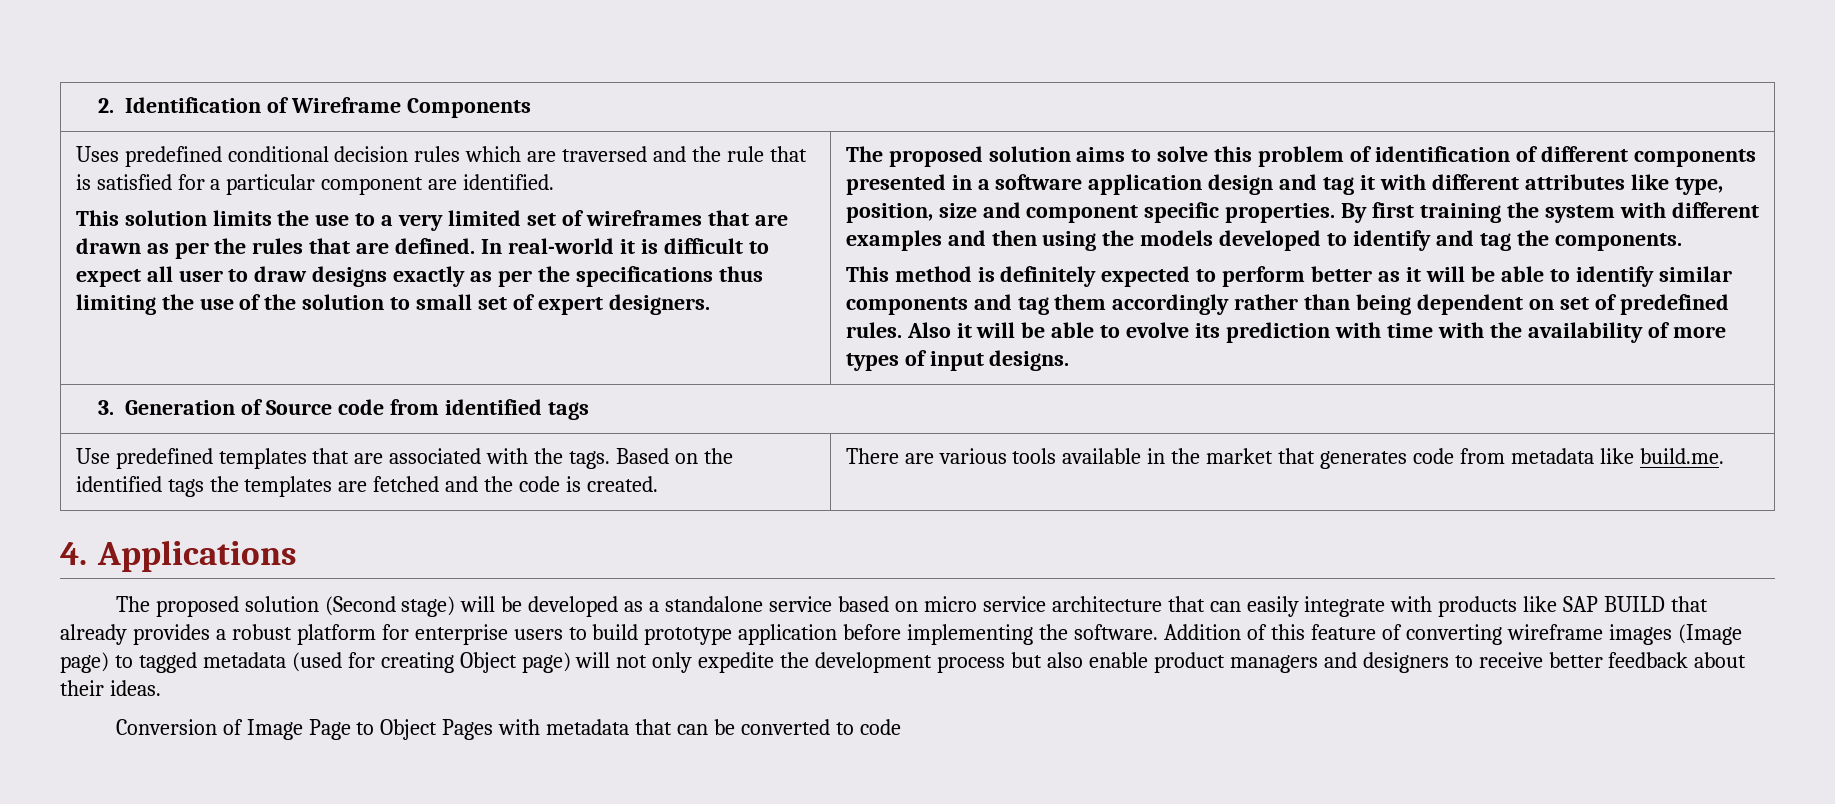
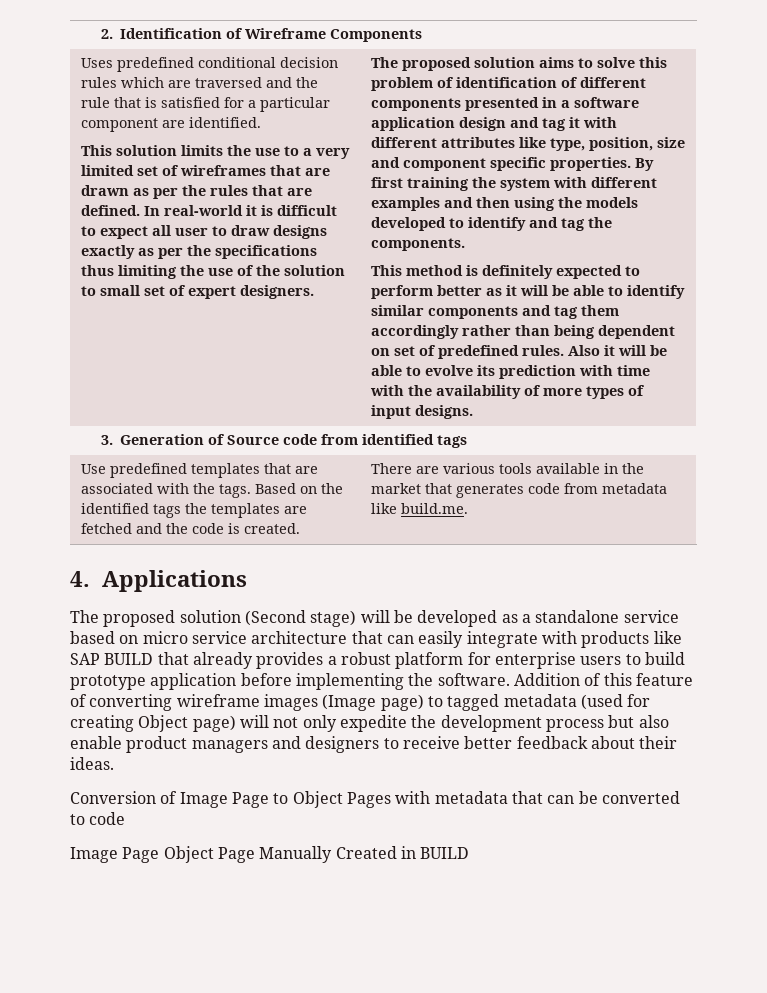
+ Image Page Object Page Manually Created in BUILD

